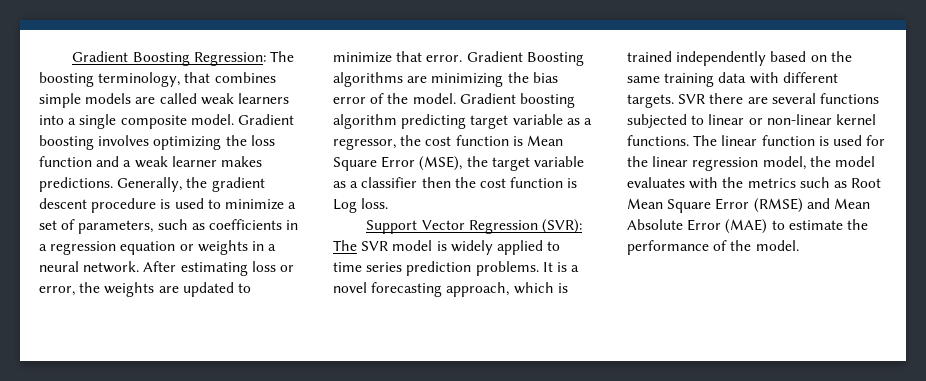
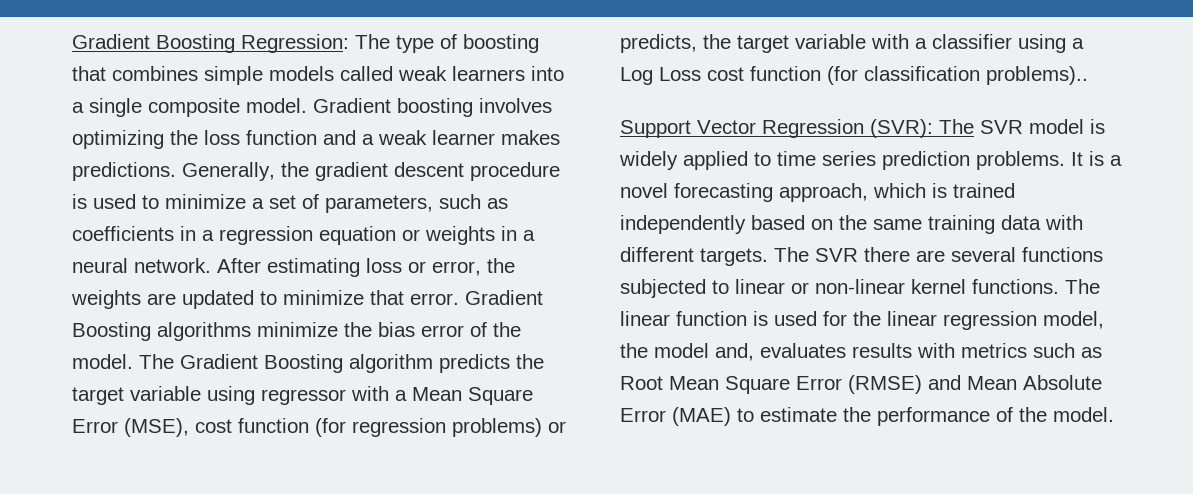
- Gradient Boosting Regression: The boosting terminology, that combines simple models are called weak learners into a single composite model.
+ Gradient Boosting Regression: The type of boosting that combines simple models called weak learners into a single composite model.
- Gradient Boosting algorithms are minimizing the bias error of the model.
+ Gradient Boosting algorithms minimize the bias error of the model.
- Gradient boosting algorithm predicting target variable as a regressor, the cost function is Mean Square Error (MSE), the target variable as a classifier then the cost function is Log loss.
+ The Gradient Boosting algorithm predicts the target variable using regressor with a Mean Square Error (MSE), cost function (for regression problems) or predicts, the target variable with a classifier using a Log Loss cost function (for classification problems)..
- SVR there are several functions subjected to linear or non-linear kernel functions.
+ The SVR there are several functions subjected to linear or non-linear kernel functions.
- The linear function is used for the linear regression model, the model evaluates with the metrics such as Root Mean Square Error (RMSE) and Mean Absolute Error (MAE) to estimate the performance of the model.
+ The linear function is used for the linear regression model, the model and, evaluates results with metrics such as Root Mean Square Error (RMSE) and Mean Absolute Error (MAE) to estimate the performance of the model.

